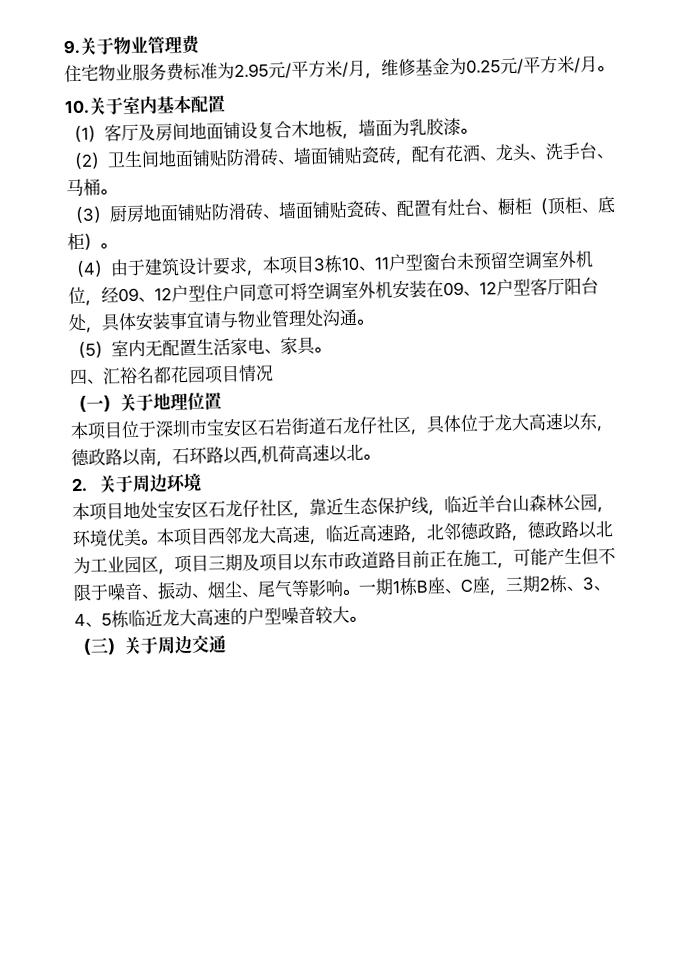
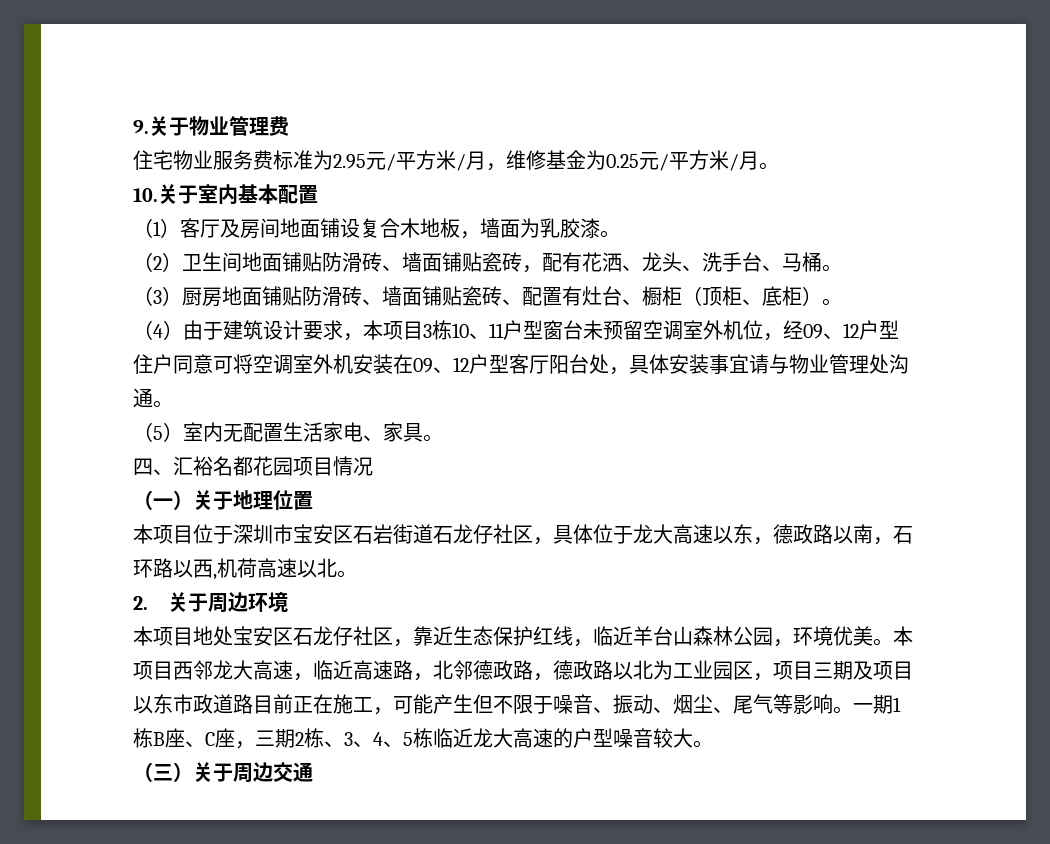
- 本项目地处宝安区石龙仔社区，靠近生态保护线，临近羊台山森林公园，环境优美。
+ 本项目地处宝安区石龙仔社区，靠近生态保护红线，临近羊台山森林公园，环境优美。

